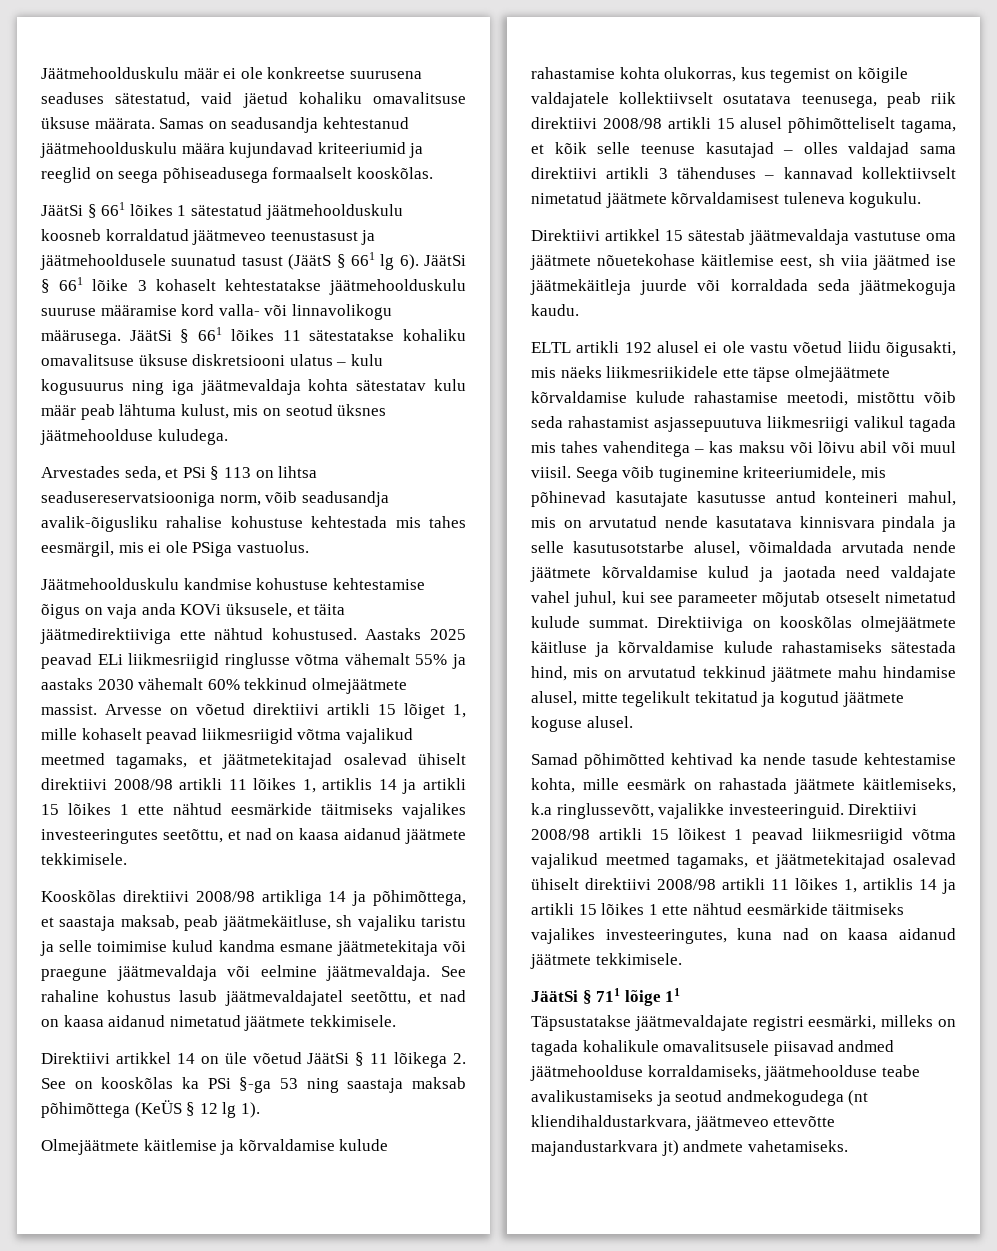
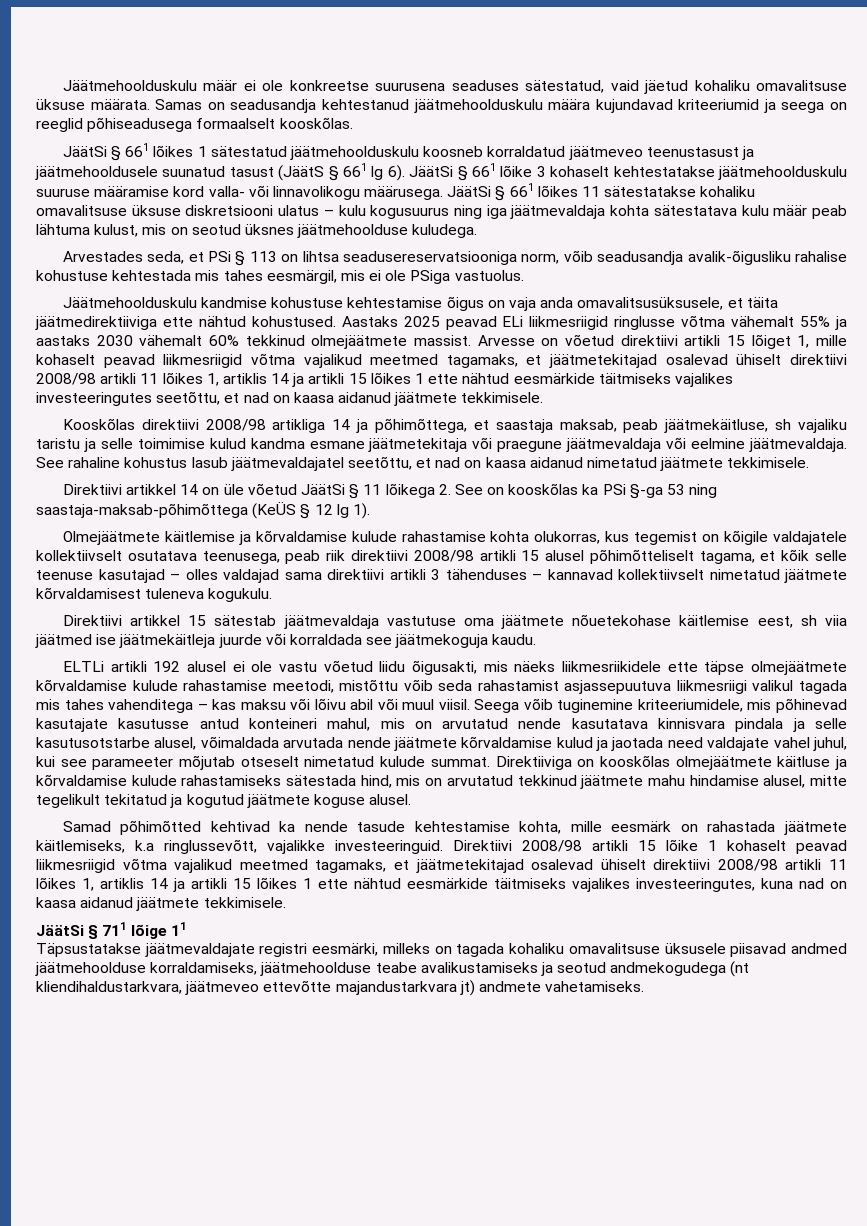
- Samas on seadusandja kehtestanud jäätmehoolduskulu määra kujundavad kriteeriumid ja reeglid on seega põhiseadusega formaalselt kooskõlas.
+ Samas on seadusandja kehtestanud jäätmehoolduskulu määra kujundavad kriteeriumid ja seega on reeglid põhiseadusega formaalselt kooskõlas.
- JäätSi § 661 lõikes 11 sätestatakse kohaliku omavalitsuse üksuse diskretsiooni ulatus – kulu kogusuurus ning iga jäätmevaldaja kohta sätestatav kulu määr peab lähtuma kulust, mis on seotud üksnes jäätmehoolduse kuludega.
+ JäätSi § 661 lõikes 11 sätestatakse kohaliku omavalitsuse üksuse diskretsiooni ulatus – kulu kogusuurus ning iga jäätmevaldaja kohta sätestatava kulu määr peab lähtuma kulust, mis on seotud üksnes jäätmehoolduse kuludega.
- Jäätmehoolduskulu kandmise kohustuse kehtestamise õigus on vaja anda KOVi üksusele, et täita jäätmedirektiiviga ette nähtud kohustused.
+ Jäätmehoolduskulu kandmise kohustuse kehtestamise õigus on vaja anda omavalitsusüksusele, et täita jäätmedirektiiviga ette nähtud kohustused.
- Direktiivi artikkel 14 on üle võetud JäätSi § 11 lõikega 2. See on kooskõlas ka PSi §-ga 53 ning saastaja maksab põhimõttega (KeÜS § 12 lg 1).
+ Direktiivi artikkel 14 on üle võetud JäätSi § 11 lõikega 2. See on kooskõlas ka PSi §-ga 53 ning saastaja-maksab-põhimõttega (KeÜS § 12 lg 1).
- Direktiivi artikkel 15 sätestab jäätmevaldaja vastutuse oma jäätmete nõuetekohase käitlemise eest, sh viia jäätmed ise jäätmekäitleja juurde või korraldada seda jäätmekoguja kaudu.
+ Direktiivi artikkel 15 sätestab jäätmevaldaja vastutuse oma jäätmete nõuetekohase käitlemise eest, sh viia jäätmed ise jäätmekäitleja juurde või korraldada see jäätmekoguja kaudu.
- ELTL artikli 192 alusel ei ole vastu võetud liidu õigusakti, mis näeks liikmesriikidele ette täpse olmejäätmete kõrvaldamise kulude rahastamise meetodi, mistõttu võib seda rahastamist asjassepuutuva liikmesriigi valikul tagada mis tahes vahenditega – kas maksu või lõivu abil või muul viisil.
+ ELTLi artikli 192 alusel ei ole vastu võetud liidu õigusakti, mis näeks liikmesriikidele ette täpse olmejäätmete kõrvaldamise kulude rahastamise meetodi, mistõttu võib seda rahastamist asjassepuutuva liikmesriigi valikul tagada mis tahes vahenditega – kas maksu või lõivu abil või muul viisil.
- Direktiivi 2008/98 artikli 15 lõikest 1 peavad liikmesriigid võtma vajalikud meetmed tagamaks, et jäätmetekitajad osalevad ühiselt direktiivi 2008/98 artikli 11 lõikes 1, artiklis 14 ja artikli 15 lõikes 1 ette nähtud eesmärkide täitmiseks vajalikes investeeringutes, kuna nad on kaasa aidanud jäätmete tekkimisele.
+ Direktiivi 2008/98 artikli 15 lõike 1 kohaselt peavad liikmesriigid võtma vajalikud meetmed tagamaks, et jäätmetekitajad osalevad ühiselt direktiivi 2008/98 artikli 11 lõikes 1, artiklis 14 ja artikli 15 lõikes 1 ette nähtud eesmärkide täitmiseks vajalikes investeeringutes, kuna nad on kaasa aidanud jäätmete tekkimisele.
- Täpsustatakse jäätmevaldajate registri eesmärki, milleks on tagada kohalikule omavalitsusele piisavad andmed jäätmehoolduse korraldamiseks, jäätmehoolduse teabe avalikustamiseks ja seotud andmekogudega (nt kliendihaldustarkvara, jäätmeveo ettevõtte majandustarkvara jt) andmete vahetamiseks.
+ Täpsustatakse jäätmevaldajate registri eesmärki, milleks on tagada kohaliku omavalitsuse üksusele piisavad andmed jäätmehoolduse korraldamiseks, jäätmehoolduse teabe avalikustamiseks ja seotud andmekogudega (nt kliendihaldustarkvara, jäätmeveo ettevõtte majandustarkvara jt) andmete vahetamiseks.

